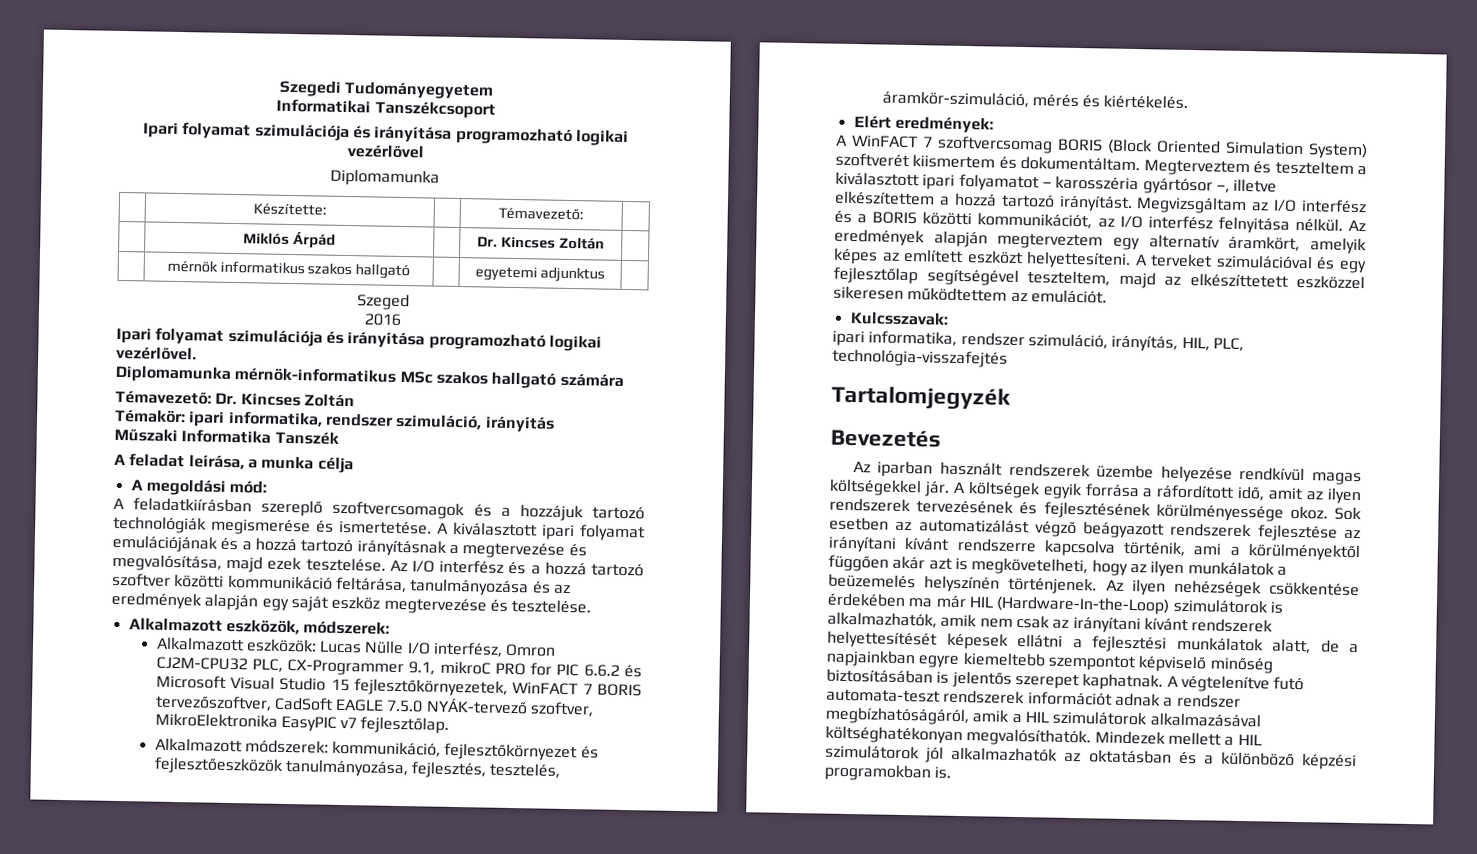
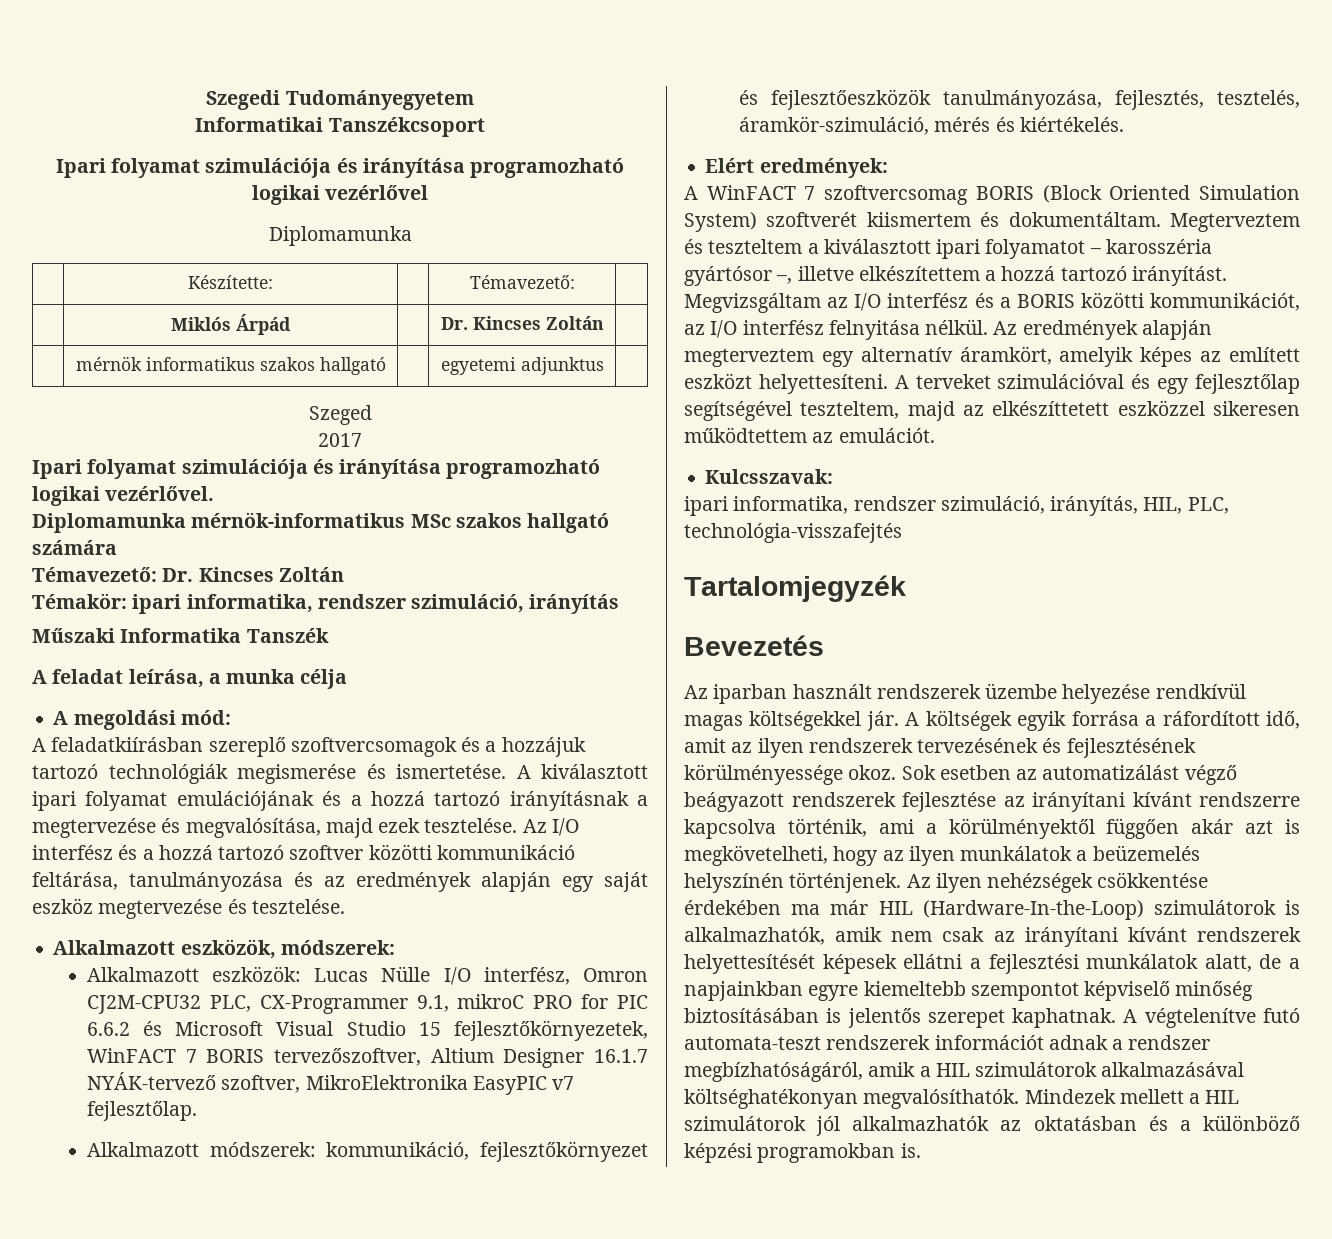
- 2016
+ 2017
- Alkalmazott eszközök: Lucas Nülle I/O interfész, Omron CJ2M-CPU32 PLC, CX-Programmer 9.1, mikroC PRO for PIC 6.6.2 és Microsoft Visual Studio 15 fejlesztőkörnyezetek, WinFACT 7 BORIS tervezőszoftver, CadSoft EAGLE 7.5.0 NYÁK-tervező szoftver, MikroElektronika EasyPIC v7 fejlesztőlap.
+ Alkalmazott eszközök: Lucas Nülle I/O interfész, Omron CJ2M-CPU32 PLC, CX-Programmer 9.1, mikroC PRO for PIC 6.6.2 és Microsoft Visual Studio 15 fejlesztőkörnyezetek, WinFACT 7 BORIS tervezőszoftver, Altium Designer 16.1.7 NYÁK-tervező szoftver, MikroElektronika EasyPIC v7 fejlesztőlap.

